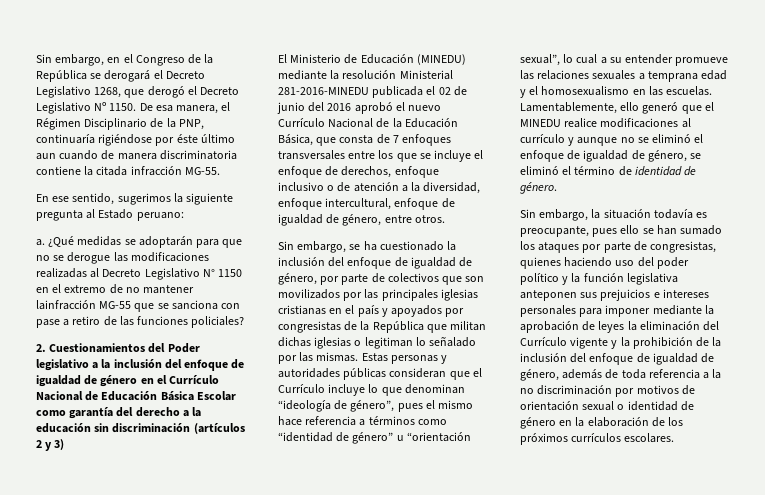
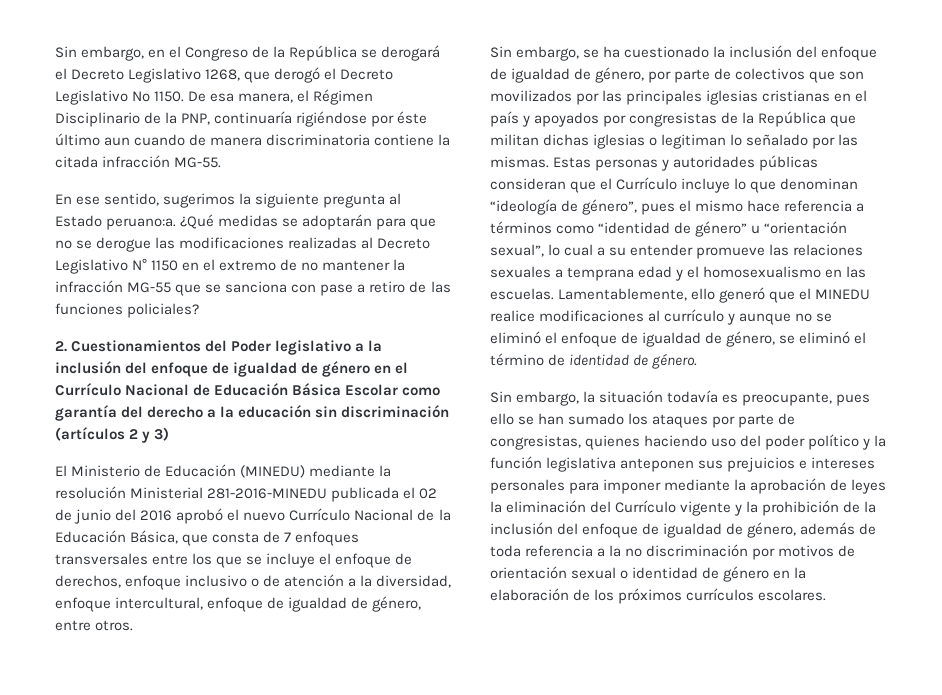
- En ese sentido, sugerimos la siguiente pregunta al Estado peruano:
- a.
+ En ese sentido, sugerimos la siguiente pregunta al Estado peruano:a.
- ¿Qué medidas se adoptarán para que no se derogue las modificaciones realizadas al Decreto Legislativo N° 1150 en el extremo de no mantener lainfracción MG-55 que se sanciona con pase a retiro de las funciones policiales?
+ ¿Qué medidas se adoptarán para que no se derogue las modificaciones realizadas al Decreto Legislativo N° 1150 en el extremo de no mantener la infracción MG-55 que se sanciona con pase a retiro de las funciones policiales?

